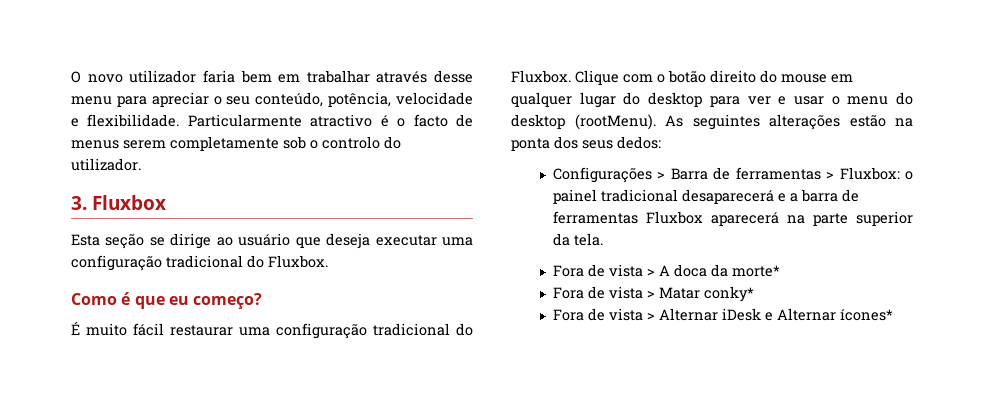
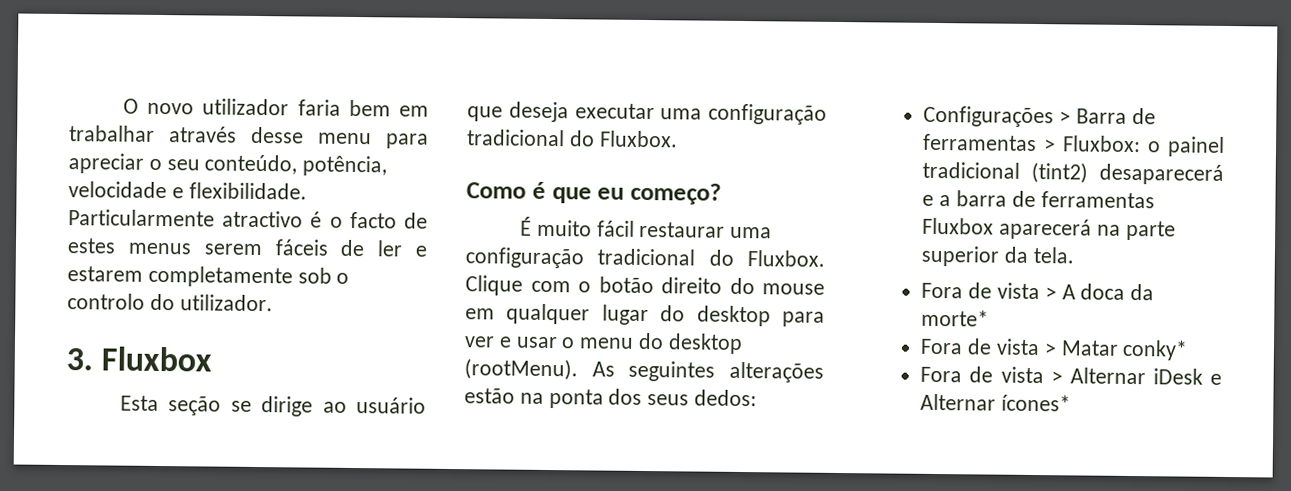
- Particularmente atractivo é o facto de menus serem completamente sob o controlo do utilizador.
+ Particularmente atractivo é o facto de estes menus serem fáceis de ler e estarem completamente sob o controlo do utilizador.
- Configurações > Barra de ferramentas > Fluxbox: o painel tradicional desaparecerá e a barra de ferramentas Fluxbox aparecerá na parte superior da tela.
+ Configurações > Barra de ferramentas > Fluxbox: o painel tradicional (tint2) desaparecerá e a barra de ferramentas Fluxbox aparecerá na parte superior da tela.

